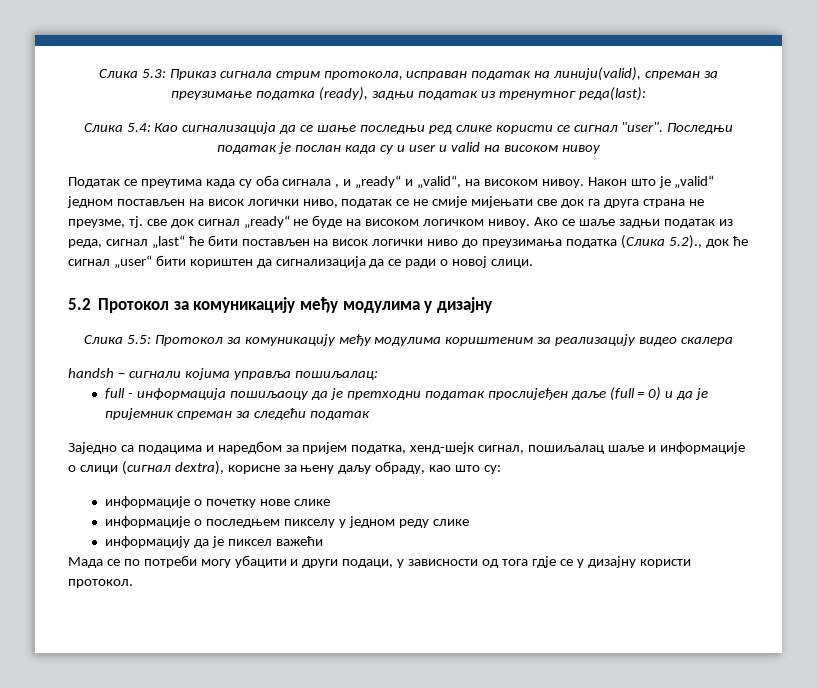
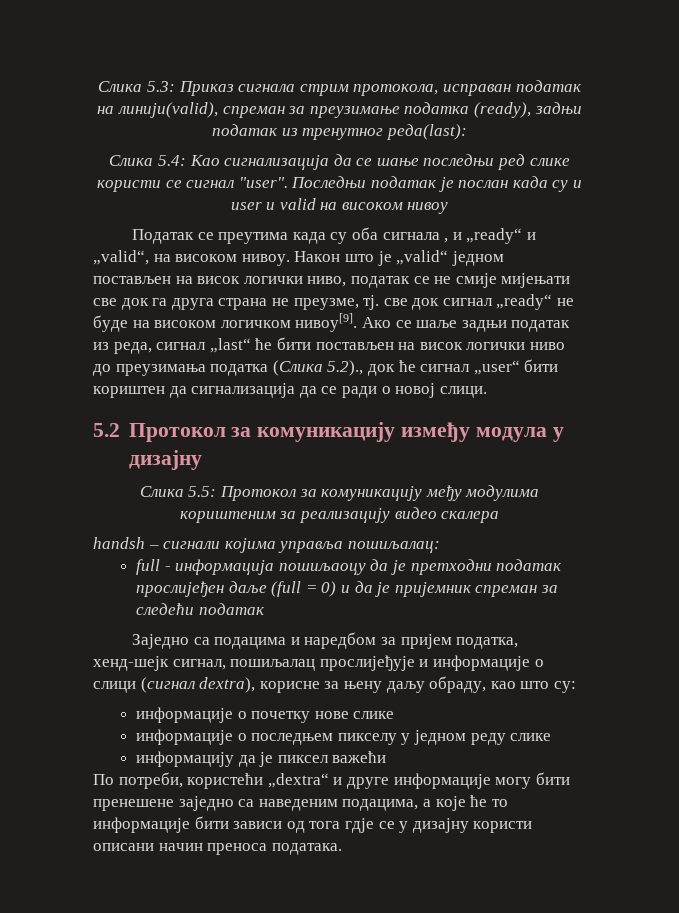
- Након што је „valid“ једном постављен на висок логички ниво, податак се не смије мијењати све док га друга страна не преузме, тј. све док сигнал „ready“ не буде на високом логичком нивоу.
+ Након што је „valid“ једном постављен на висок логички ниво, податак се не смије мијењати све док га друга страна не преузме, тј. све док сигнал „ready“ не буде на високом логичком нивоу[9].
- 5.2 Протокол за комуникацију међу модулима у дизајну
+ 5.2 Протокол за комуникацију између модула у дизајну
- Заједно са подацима и наредбом за пријем податка, хенд-шејк сигнал, пошиљалац шаље и информације о слици (сигнал dextra), корисне за њену даљу обраду, као што су:
+ Заједно са подацима и наредбом за пријем податка, хенд-шејк сигнал, пошиљалац прослијеђује и информације о слици (сигнал dextra), корисне за њену даљу обраду, као што су:
- Мада се по потреби могу убацити и други подаци, у зависности од тога гдје се у дизајну користи протокол.
+ По потреби, користећи „dextra“ и друге информације могу бити пренешене заједно са наведеним подацима, а које ће то информације бити зависи од тога гдје се у дизајну користи описани начин преноса података.

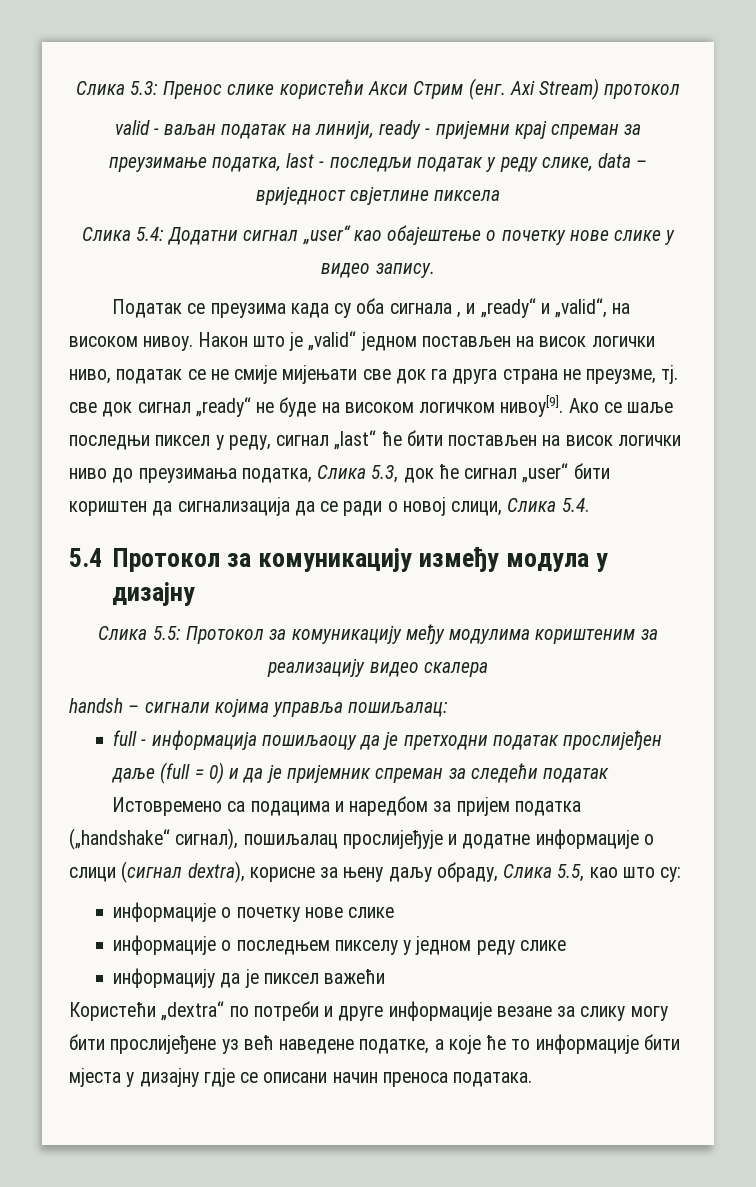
- Слика 5.3: Приказ сигнала стрим протокола, исправан податак на линији(valid), спреман за преузимање податка (ready), задњи податак из тренутног реда(last):
- Слика 5.4: Као сигнализација да се шање последњи ред слике користи се сигнал "user". Последњи податак је послан када су и user и valid на високом нивоу
+ Слика 5.3: Пренос слике користећи Акси Стрим (енг. Axi Stream) протокол
+ valid - ваљан податак на линији, ready - пријемни крај спреман за преузимање податка, last - последљи податак у реду слике, data – вриједност свјетлине пиксела
+ Слика 5.4: Додатни сигнал „user“ као обајештење о почетку нове слике у видео запису.
- Податак се преутима када су оба сигнала , и „ready“ и „valid“, на високом нивоу.
+ Податак се преузима када су оба сигнала , и „ready“ и „valid“, на високом нивоу.
- Ако се шаље задњи податак из реда, сигнал „last“ ће бити постављен на висок логички ниво до преузимања податка (Слика 5.2)., док ће сигнал „user“ бити кориштен да сигнализација да се ради о новој слици.
- 5.2 Протокол за комуникацију између модула у дизајну
+ Ако се шаље последњи пиксел у реду, сигнал „last“ ће бити постављен на висок логички ниво до преузимања податка, Слика 5.3, док ће сигнал „user“ бити кориштен да сигнализација да се ради о новој слици, Слика 5.4.
+ 5.4 Протокол за комуникацију између модула у дизајну
- Заједно са подацима и наредбом за пријем податка, хенд-шејк сигнал, пошиљалац прослијеђује и информације о слици (сигнал dextra), корисне за њену даљу обраду, као што су:
+ Истовремено са подацима и наредбом за пријем податка („handshake“ сигнал), пошиљалац прослијеђује и додатне информације о слици (сигнал dextra), корисне за њену даљу обраду, Слика 5.5, као што су:
- По потреби, користећи „dextra“ и друге информације могу бити пренешене заједно са наведеним подацима, а које ће то информације бити зависи од тога гдје се у дизајну користи описани начин преноса података.
+ Користећи „dextra“ по потреби и друге информације везане за слику могу бити прослијеђене уз већ наведене податке, а које ће то информације бити мјеста у дизајну гдје се описани начин преноса података.

